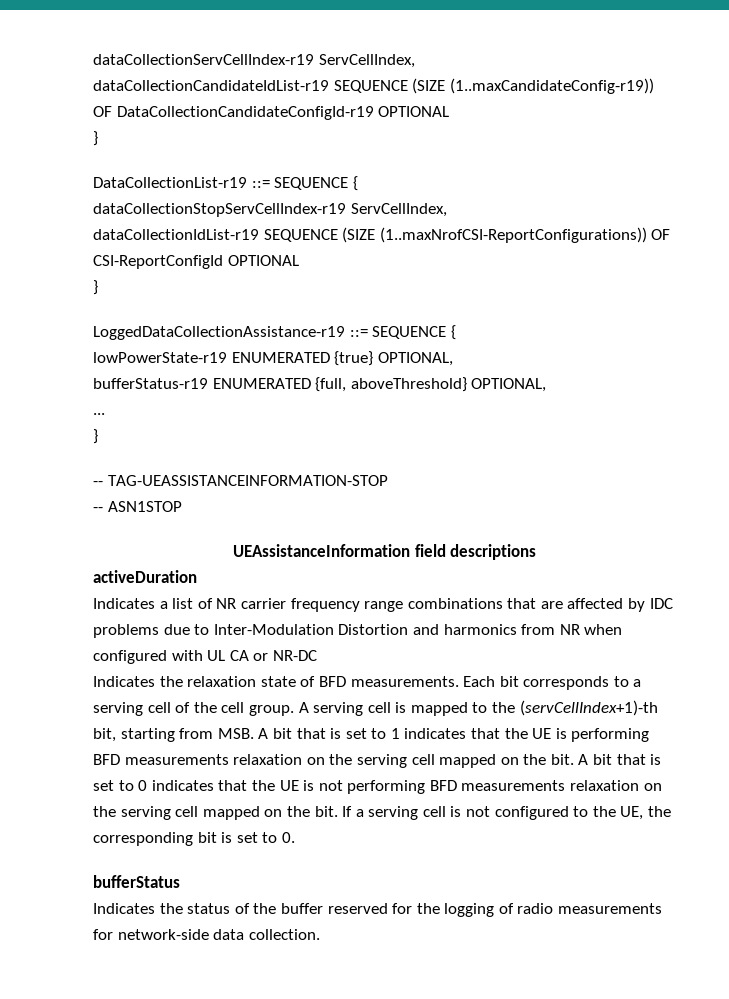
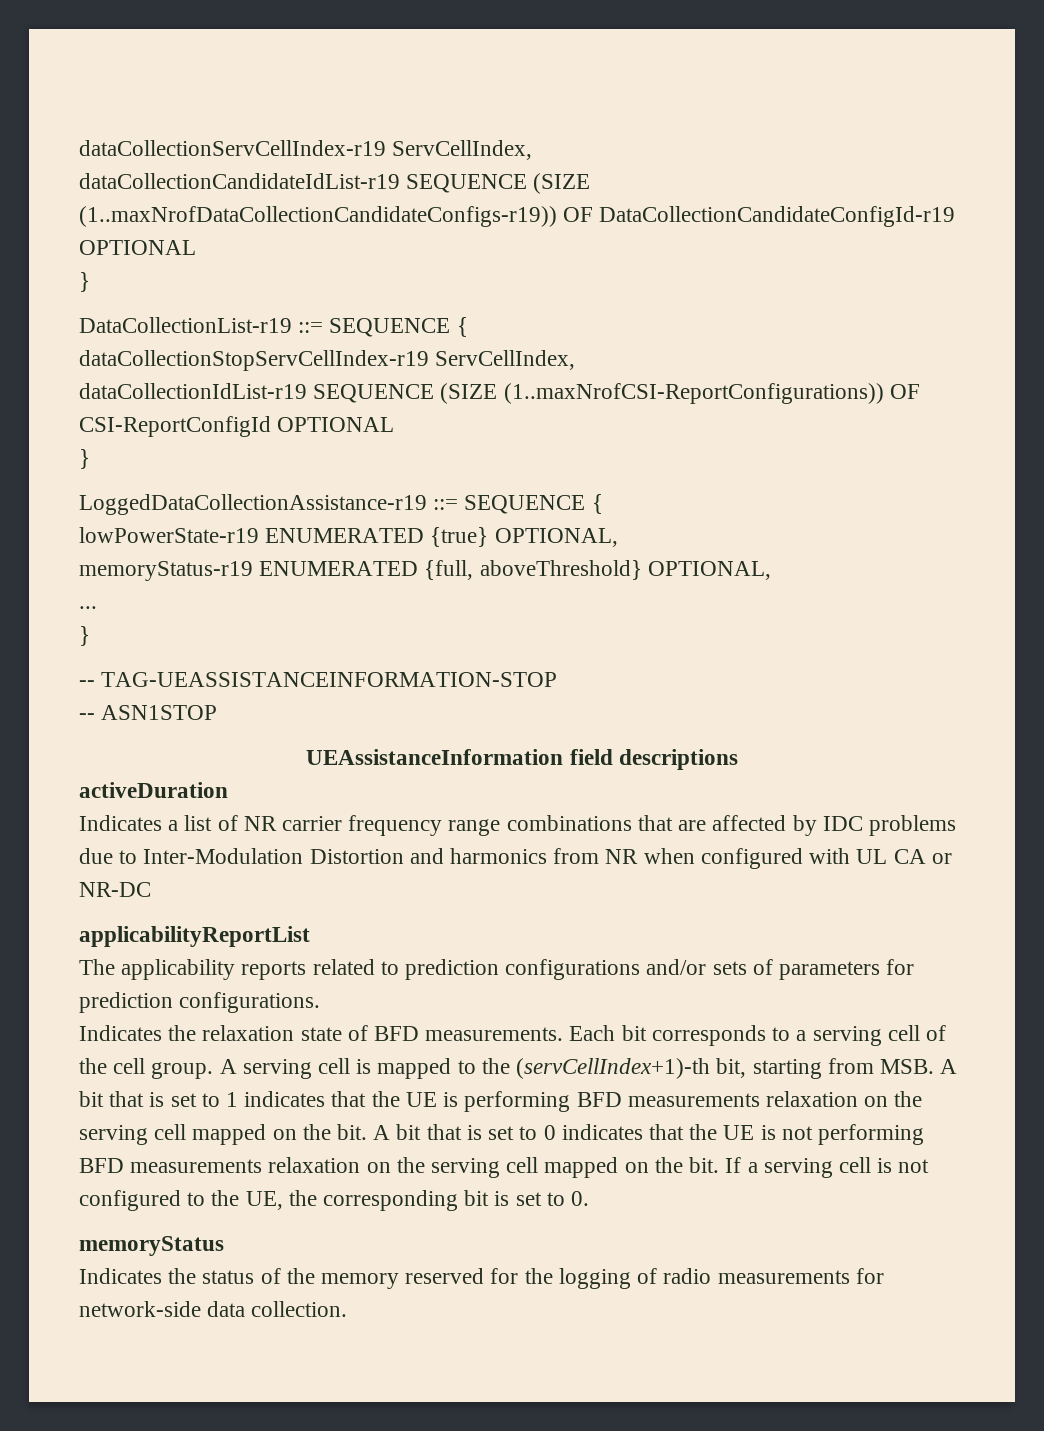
- dataCollectionCandidateIdList-r19 SEQUENCE (SIZE (1..maxCandidateConfig-r19)) OF DataCollectionCandidateConfigId-r19 OPTIONAL
+ dataCollectionCandidateIdList-r19 SEQUENCE (SIZE (1..maxNrofDataCollectionCandidateConfigs-r19)) OF DataCollectionCandidateConfigId-r19 OPTIONAL
- bufferStatus-r19 ENUMERATED {full, aboveThreshold} OPTIONAL,
+ memoryStatus-r19 ENUMERATED {full, aboveThreshold} OPTIONAL,
+ applicabilityReportList
+ The applicability reports related to prediction configurations and/or sets of parameters for prediction configurations.
- bufferStatus
+ memoryStatus
- Indicates the status of the buffer reserved for the logging of radio measurements for network-side data collection.
+ Indicates the status of the memory reserved for the logging of radio measurements for network-side data collection.

